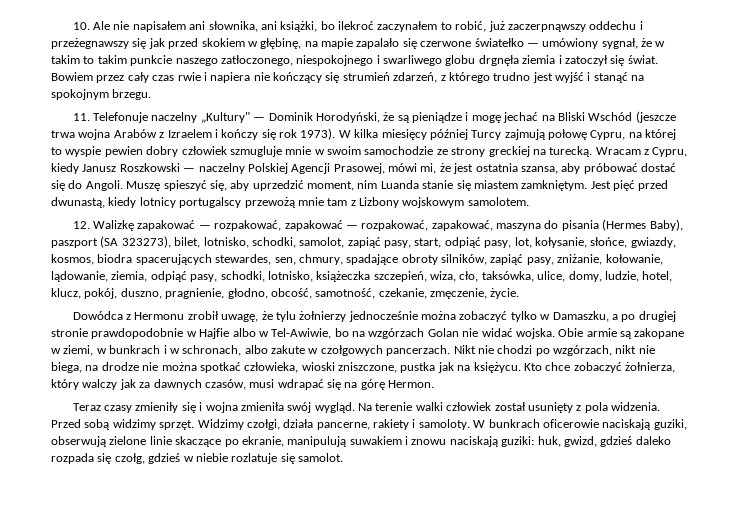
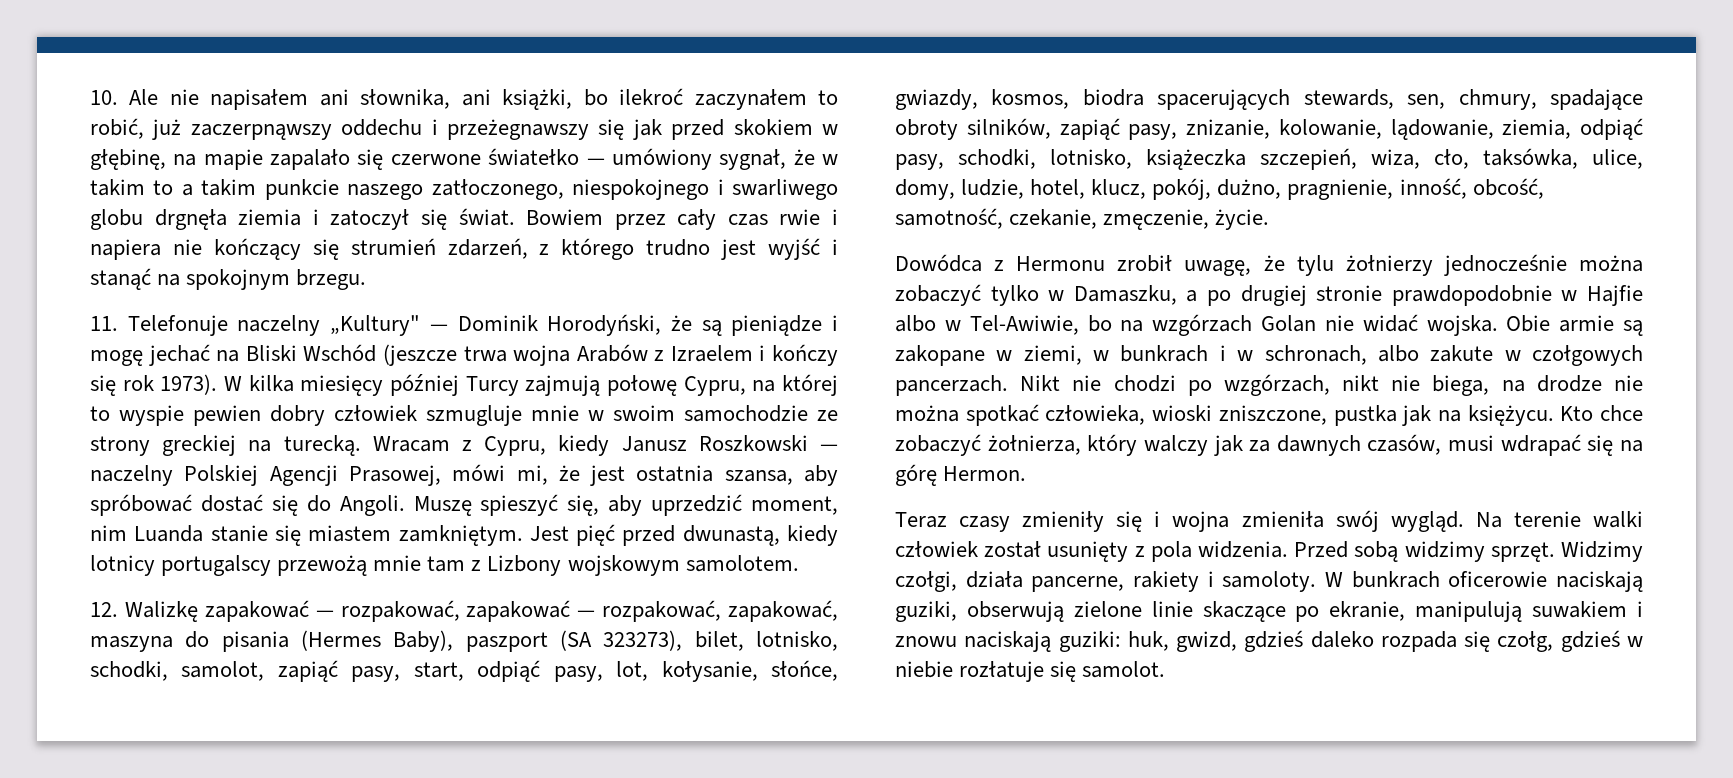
- 10. Ale nie napisałem ani słownika, ani książki, bo ilekroć zaczynałem to robić, już zaczerpnąwszy oddechu i przeżegnawszy się jak przed skokiem w głębinę, na mapie zapalało się czerwone światełko — umówiony sygnał, że w takim to takim punkcie naszego zatłoczonego, niespokojnego i swarliwego globu drgnęła ziemia i zatoczył się świat.
+ 10. Ale nie napisałem ani słownika, ani książki, bo ilekroć zaczynałem to robić, już zaczerpnąwszy oddechu i przeżegnawszy się jak przed skokiem w głębinę, na mapie zapalało się czerwone światełko — umówiony sygnał, że w takim to a takim punkcie naszego zatłoczonego, niespokojnego i swarliwego globu drgnęła ziemia i zatoczył się świat.
- Wracam z Cypru, kiedy Janusz Roszkowski — naczelny Polskiej Agencji Prasowej, mówi mi, że jest ostatnia szansa, aby próbować dostać się do Angoli.
+ Wracam z Cypru, kiedy Janusz Roszkowski — naczelny Polskiej Agencji Prasowej, mówi mi, że jest ostatnia szansa, aby spróbować dostać się do Angoli.
- 12. Walizkę zapakować — rozpakować, zapakować — rozpakować, zapakować, maszyna do pisania (Hermes Baby), paszport (SA 323273), bilet, lotnisko, schodki, samolot, zapiąć pasy, start, odpiąć pasy, lot, kołysanie, słońce, gwiazdy, kosmos, biodra spacerujących stewardes, sen, chmury, spadające obroty silników, zapiąć pasy, zniżanie, kołowanie, lądowanie, ziemia, odpiąć pasy, schodki, lotnisko, książeczka szczepień, wiza, cło, taksówka, ulice, domy, ludzie, hotel, klucz, pokój, duszno, pragnienie, głodno, obcość, samotność, czekanie, zmęczenie, życie.
+ 12. Walizkę zapakować — rozpakować, zapakować — rozpakować, zapakować, maszyna do pisania (Hermes Baby), paszport (SA 323273), bilet, lotnisko, schodki, samolot, zapiąć pasy, start, odpiąć pasy, lot, kołysanie, słońce, gwiazdy, kosmos, biodra spacerujących stewards, sen, chmury, spadające obroty silników, zapiąć pasy, znizanie, kolowanie, lądowanie, ziemia, odpiąć pasy, schodki, lotnisko, książeczka szczepień, wiza, cło, taksówka, ulice, domy, ludzie, hotel, klucz, pokój, dużno, pragnienie, inność, obcość, samotność, czekanie, zmęczenie, życie.
- W bunkrach oficerowie naciskają guziki, obserwują zielone linie skaczące po ekranie, manipulują suwakiem i znowu naciskają guziki: huk, gwizd, gdzieś daleko rozpada się czołg, gdzieś w niebie rozlatuje się samolot.
+ W bunkrach oficerowie naciskają guziki, obserwują zielone linie skaczące po ekranie, manipulują suwakiem i znowu naciskają guziki: huk, gwizd, gdzieś daleko rozpada się czołg, gdzieś w niebie rozłatuje się samolot.

